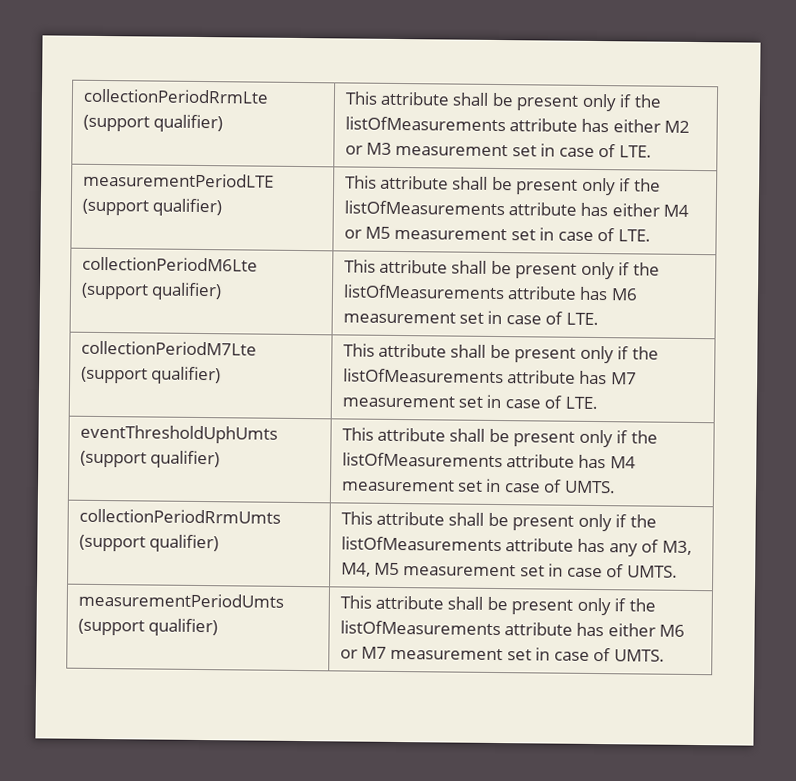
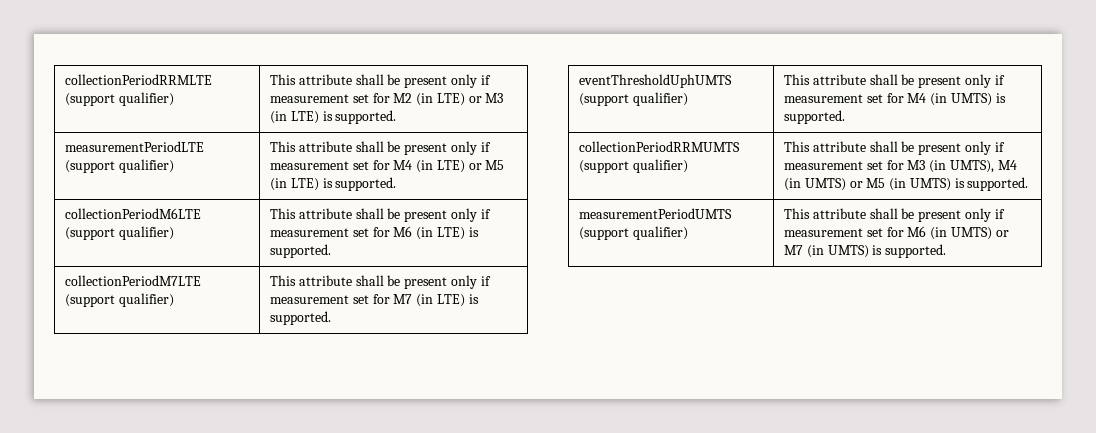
- collectionPeriodRrmLte (support qualifier) | This attribute shall be present only if the listOfMeasurements attribute has either M2 or M3 measurement set in case of LTE.
+ collectionPeriodRRMLTE (support qualifier) | This attribute shall be present only if measurement set for M2 (in LTE) or M3 (in LTE) is supported.
- measurementPeriodLTE (support qualifier) | This attribute shall be present only if the listOfMeasurements attribute has either M4 or M5 measurement set in case of LTE.
- collectionPeriodM6Lte (support qualifier) | This attribute shall be present only if the listOfMeasurements attribute has M6 measurement set in case of LTE.
- collectionPeriodM7Lte (support qualifier) | This attribute shall be present only if the listOfMeasurements attribute has M7 measurement set in case of LTE.
- eventThresholdUphUmts (support qualifier) | This attribute shall be present only if the listOfMeasurements attribute has M4 measurement set in case of UMTS.
- collectionPeriodRrmUmts (support qualifier) | This attribute shall be present only if the listOfMeasurements attribute has any of M3, M4, M5 measurement set in case of UMTS.
- measurementPeriodUmts (support qualifier) | This attribute shall be present only if the listOfMeasurements attribute has either M6 or M7 measurement set in case of UMTS.
+ measurementPeriodLTE (support qualifier) | This attribute shall be present only if measurement set for M4 (in LTE) or M5 (in LTE) is supported.
+ collectionPeriodM6LTE (support qualifier) | This attribute shall be present only if measurement set for M6 (in LTE) is supported.
+ collectionPeriodM7LTE (support qualifier) | This attribute shall be present only if measurement set for M7 (in LTE) is supported.
+ eventThresholdUphUMTS (support qualifier) | This attribute shall be present only if measurement set for M4 (in UMTS) is supported.
+ collectionPeriodRRMUMTS (support qualifier) | This attribute shall be present only if measurement set for M3 (in UMTS), M4 (in UMTS) or M5 (in UMTS) is supported.
+ measurementPeriodUMTS (support qualifier) | This attribute shall be present only if measurement set for M6 (in UMTS) or M7 (in UMTS) is supported.

